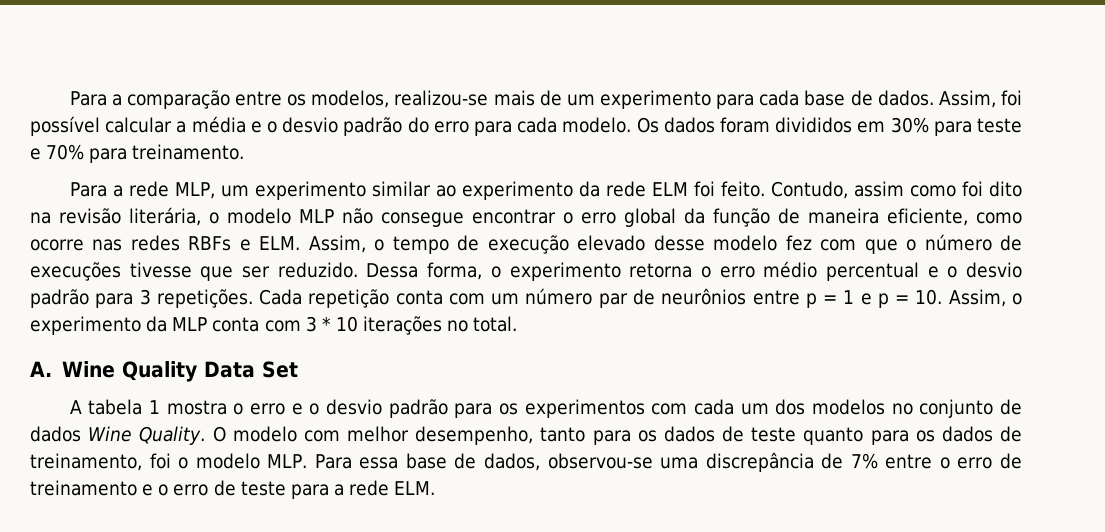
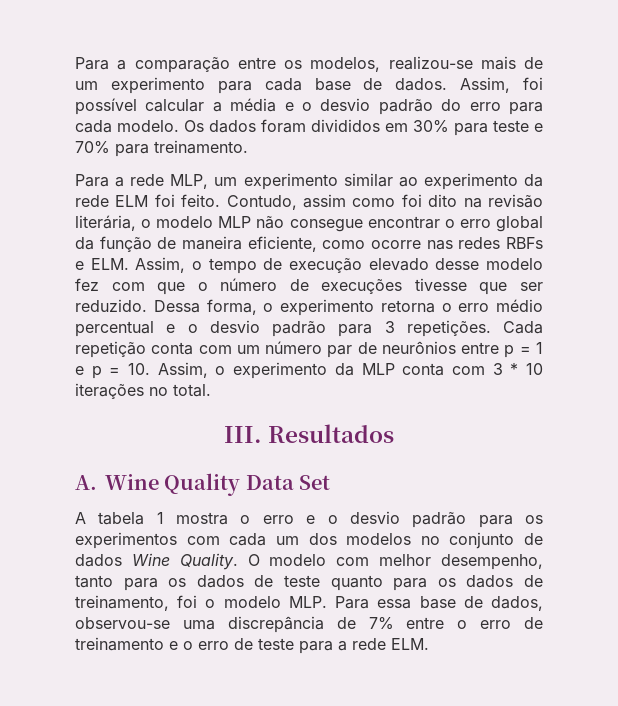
+ III. Resultados

